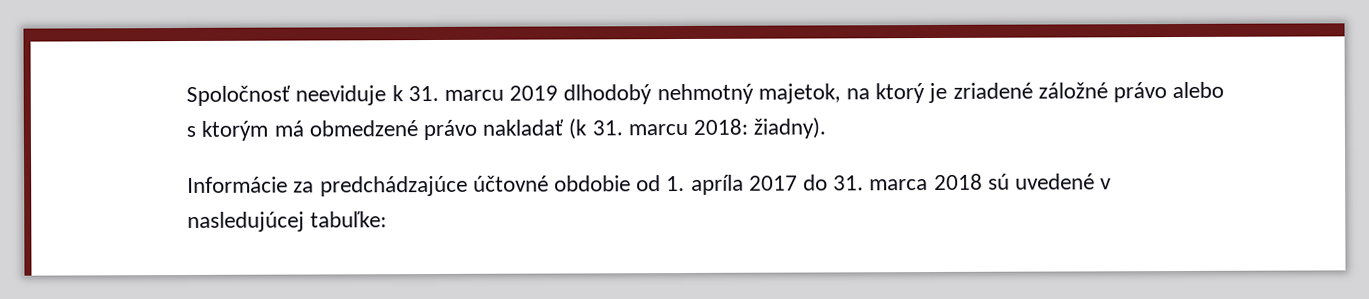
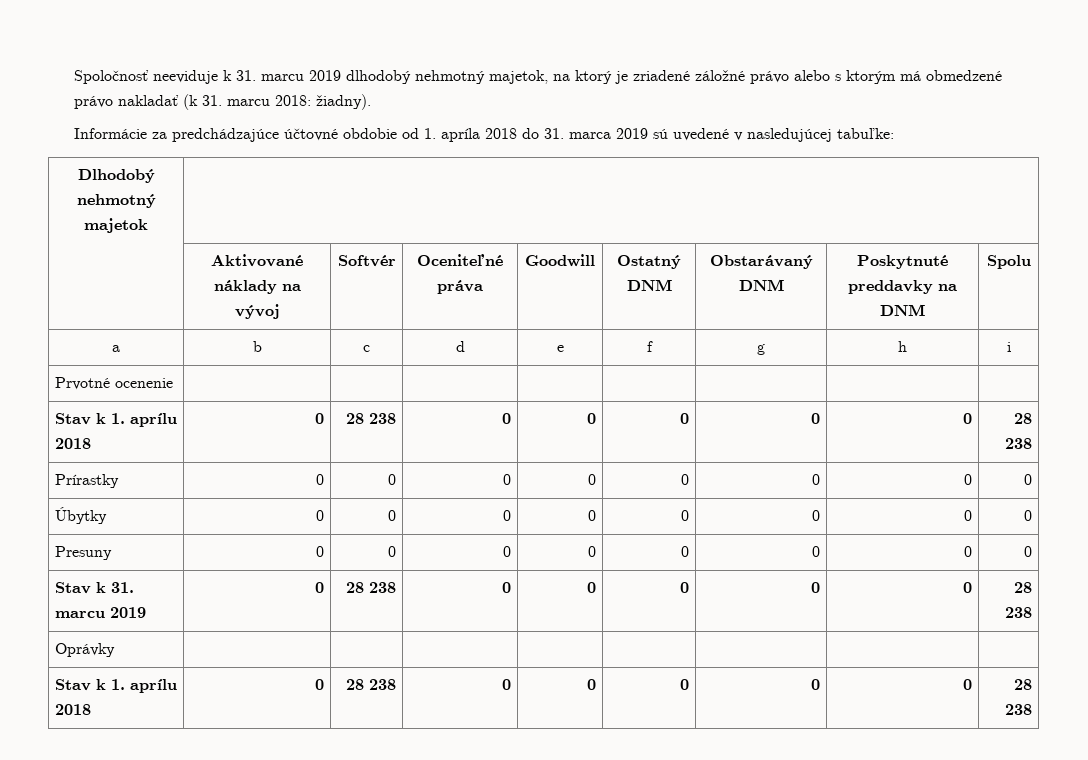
- Informácie za predchádzajúce účtovné obdobie od 1. apríla 2017 do 31. marca 2018 sú uvedené v nasledujúcej tabuľke:
+ Informácie za predchádzajúce účtovné obdobie od 1. apríla 2018 do 31. marca 2019 sú uvedené v nasledujúcej tabuľke:
+ Dlhodobý nehmotný majetok |
+ | Aktivované náklady na vývoj | Softvér | Oceniteľné práva | Goodwill | Ostatný DNM | Obstarávaný DNM | Poskytnuté preddavky na DNM | Spolu
+ a | b | c | d | e | f | g | h | i
+ Prvotné ocenenie | | | | | | | |
+ Stav k 1. aprílu 2018 | 0 | 28 238 | 0 | 0 | 0 | 0 | 0 | 28 238
+ Prírastky | 0 | 0 | 0 | 0 | 0 | 0 | 0 | 0
+ Úbytky | 0 | 0 | 0 | 0 | 0 | 0 | 0 | 0
+ Presuny | 0 | 0 | 0 | 0 | 0 | 0 | 0 | 0
+ Stav k 31. marcu 2019 | 0 | 28 238 | 0 | 0 | 0 | 0 | 0 | 28 238
+ Oprávky | | | | | | | |
+ Stav k 1. aprílu 2018 | 0 | 28 238 | 0 | 0 | 0 | 0 | 0 | 28 238

